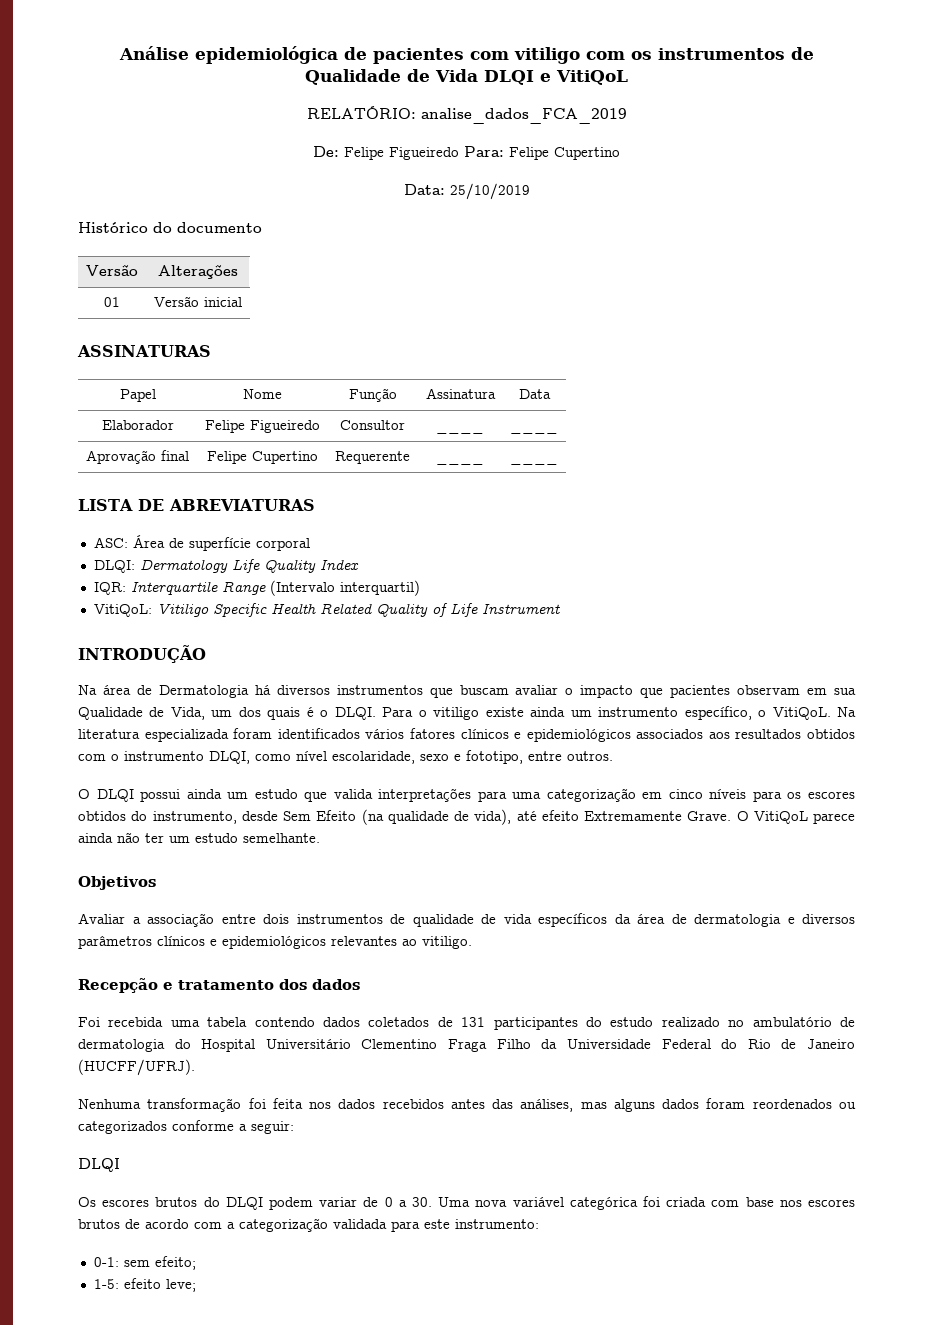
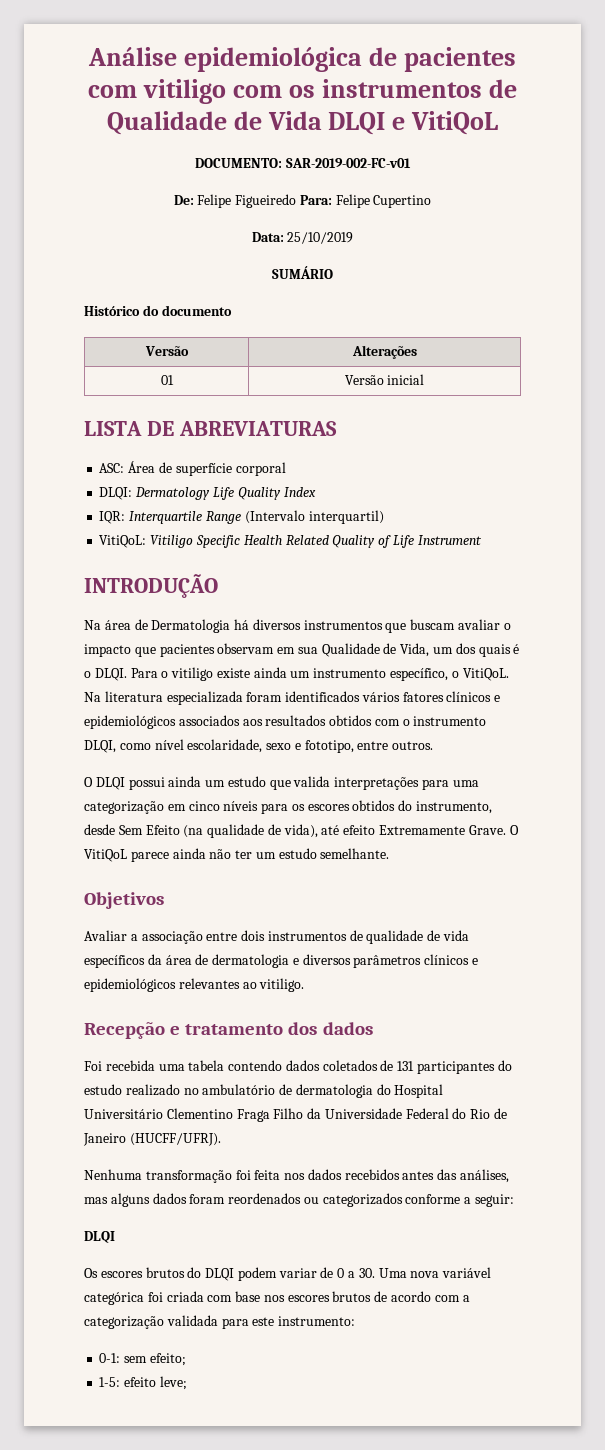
- RELATÓRIO: analise_dados_FCA_2019
+ DOCUMENTO: SAR-2019-002-FC-v01
+ SUMÁRIO
- ASSINATURAS
- Papel | Nome | Função | Assinatura | Data
- Elaborador | Felipe Figueiredo | Consultor | ____ | ____
- Aprovação final | Felipe Cupertino | Requerente | ____ | ____

